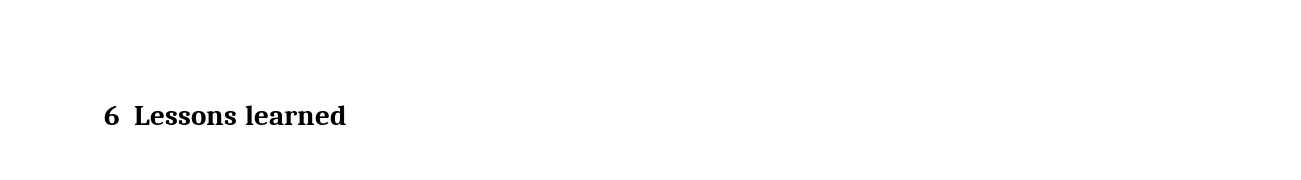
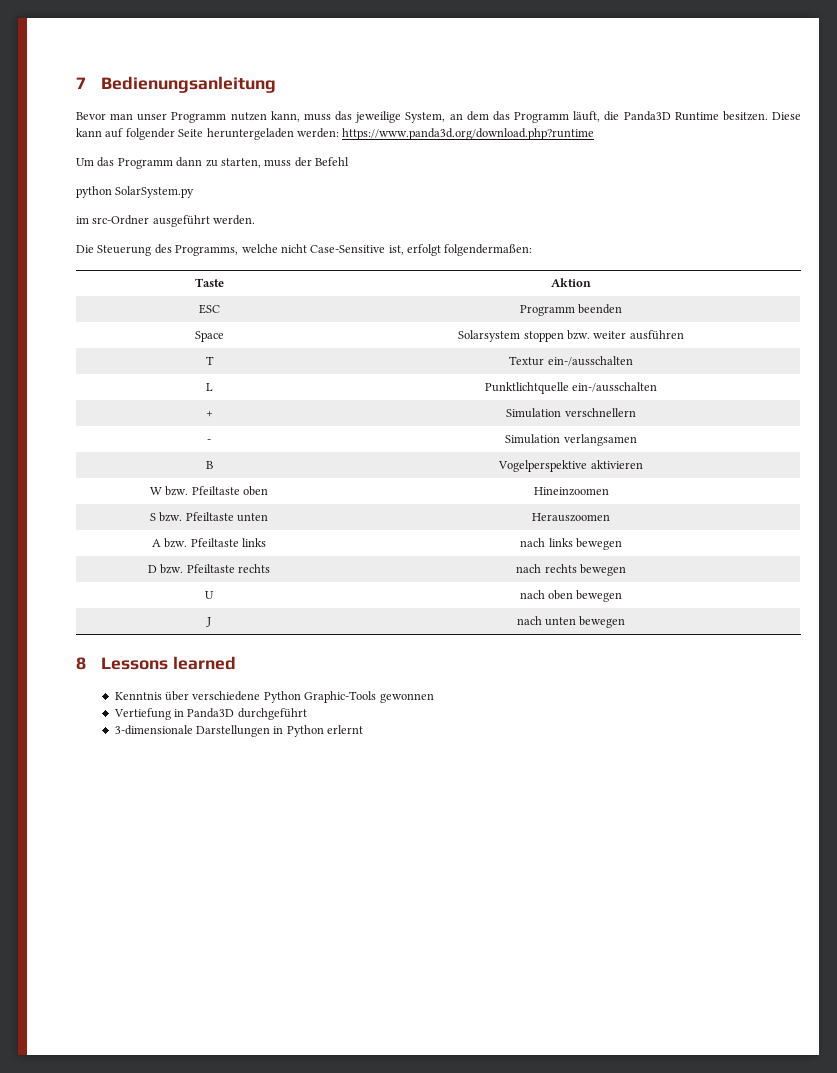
- 6 Lessons learned
+ 7 Bedienungsanleitung
+ Bevor man unser Programm nutzen kann, muss das jeweilige System, an dem das Programm läuft, die Panda3D Runtime besitzen. Diese kann auf folgender Seite heruntergeladen werden: https://www.panda3d.org/download.php?runtime
+ Um das Programm dann zu starten, muss der Befehl
+ python SolarSystem.py
+ im src-Ordner ausgeführt werden.
+ Die Steuerung des Programms, welche nicht Case-Sensitive ist, erfolgt folgendermaßen:
+ Taste | Aktion
+ ESC | Programm beenden
+ Space | Solarsystem stoppen bzw. weiter ausführen
+ T | Textur ein-/ausschalten
+ L | Punktlichtquelle ein-/ausschalten
+ + | Simulation verschnellern
+ - | Simulation verlangsamen
+ B | Vogelperspektive aktivieren
+ W bzw. Pfeiltaste oben | Hineinzoomen
+ S bzw. Pfeiltaste unten | Herauszoomen
+ A bzw. Pfeiltaste links | nach links bewegen
+ D bzw. Pfeiltaste rechts | nach rechts bewegen
+ U | nach oben bewegen
+ J | nach unten bewegen
+ 8 Lessons learned
+ Kenntnis über verschiedene Python Graphic-Tools gewonnen
+ Vertiefung in Panda3D durchgeführt
+ 3-dimensionale Darstellungen in Python erlernt

